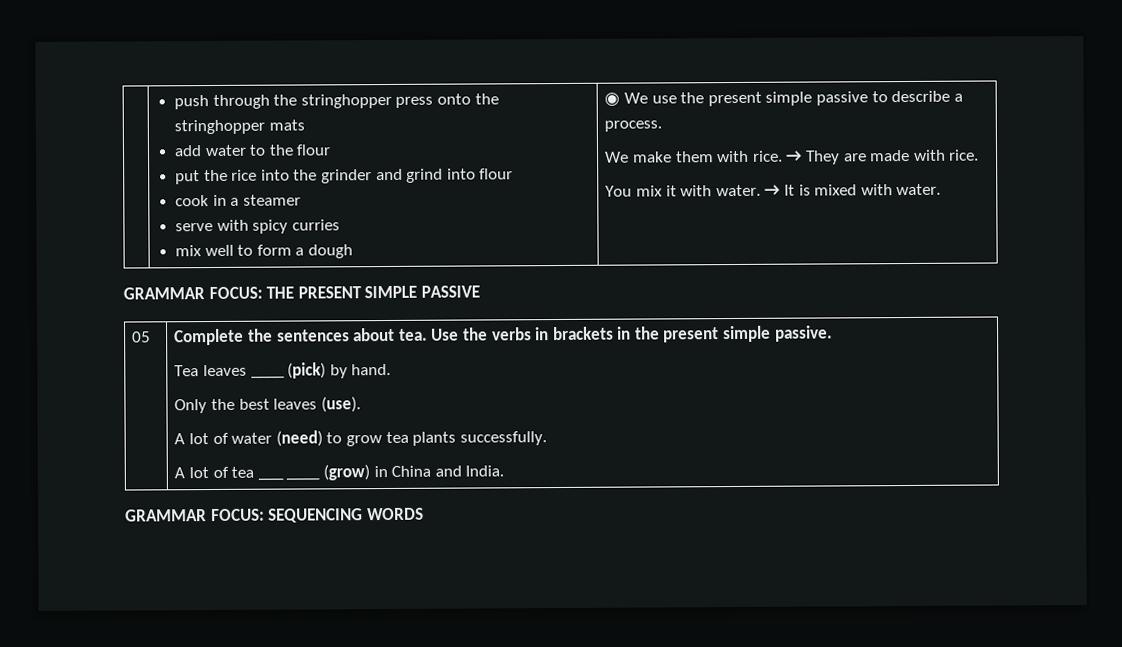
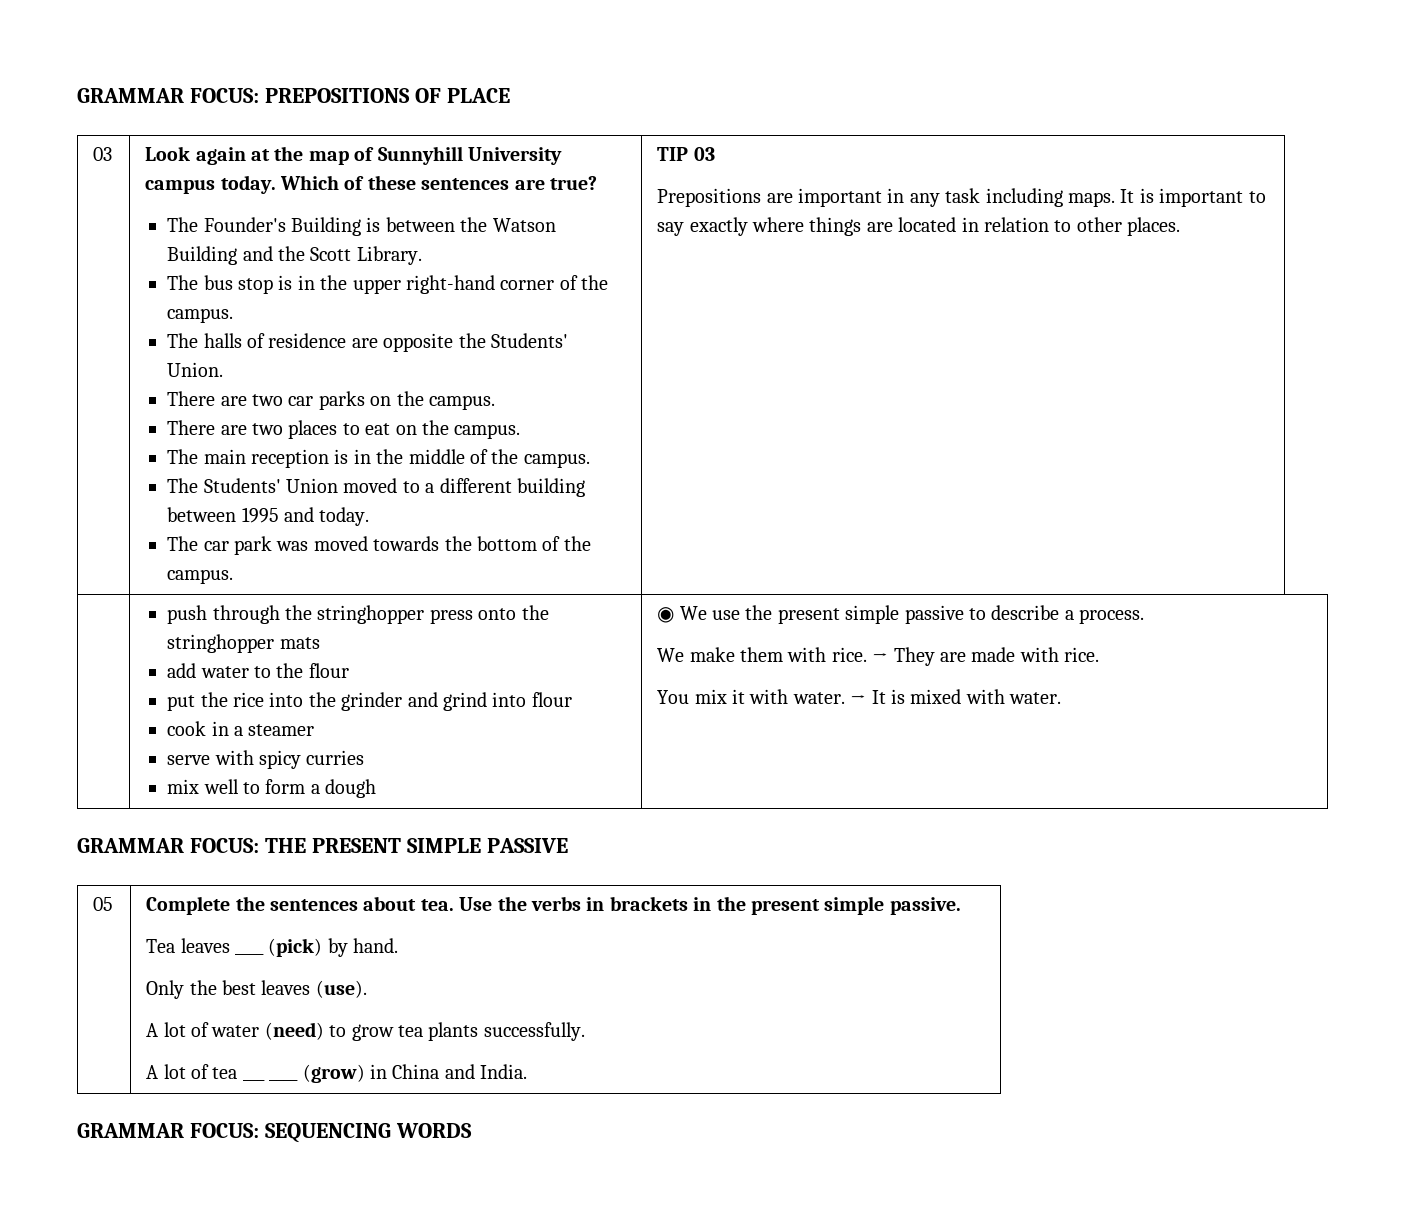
+ GRAMMAR FOCUS: PREPOSITIONS OF PLACE
+ 03 | Look again at the map of Sunnyhill University campus today. Which of these sentences are true?
+ The Founder's Building is between the Watson Building and the Scott Library.
+ The bus stop is in the upper right-hand corner of the campus.
+ The halls of residence are opposite the Students' Union.
+ There are two car parks on the campus.
+ There are two places to eat on the campus.
+ The main reception is in the middle of the campus.
+ The Students' Union moved to a different building between 1995 and today.
+ The car park was moved towards the bottom of the campus. | TIP 03
+ Prepositions are important in any task including maps. It is important to say exactly where things are located in relation to other places.

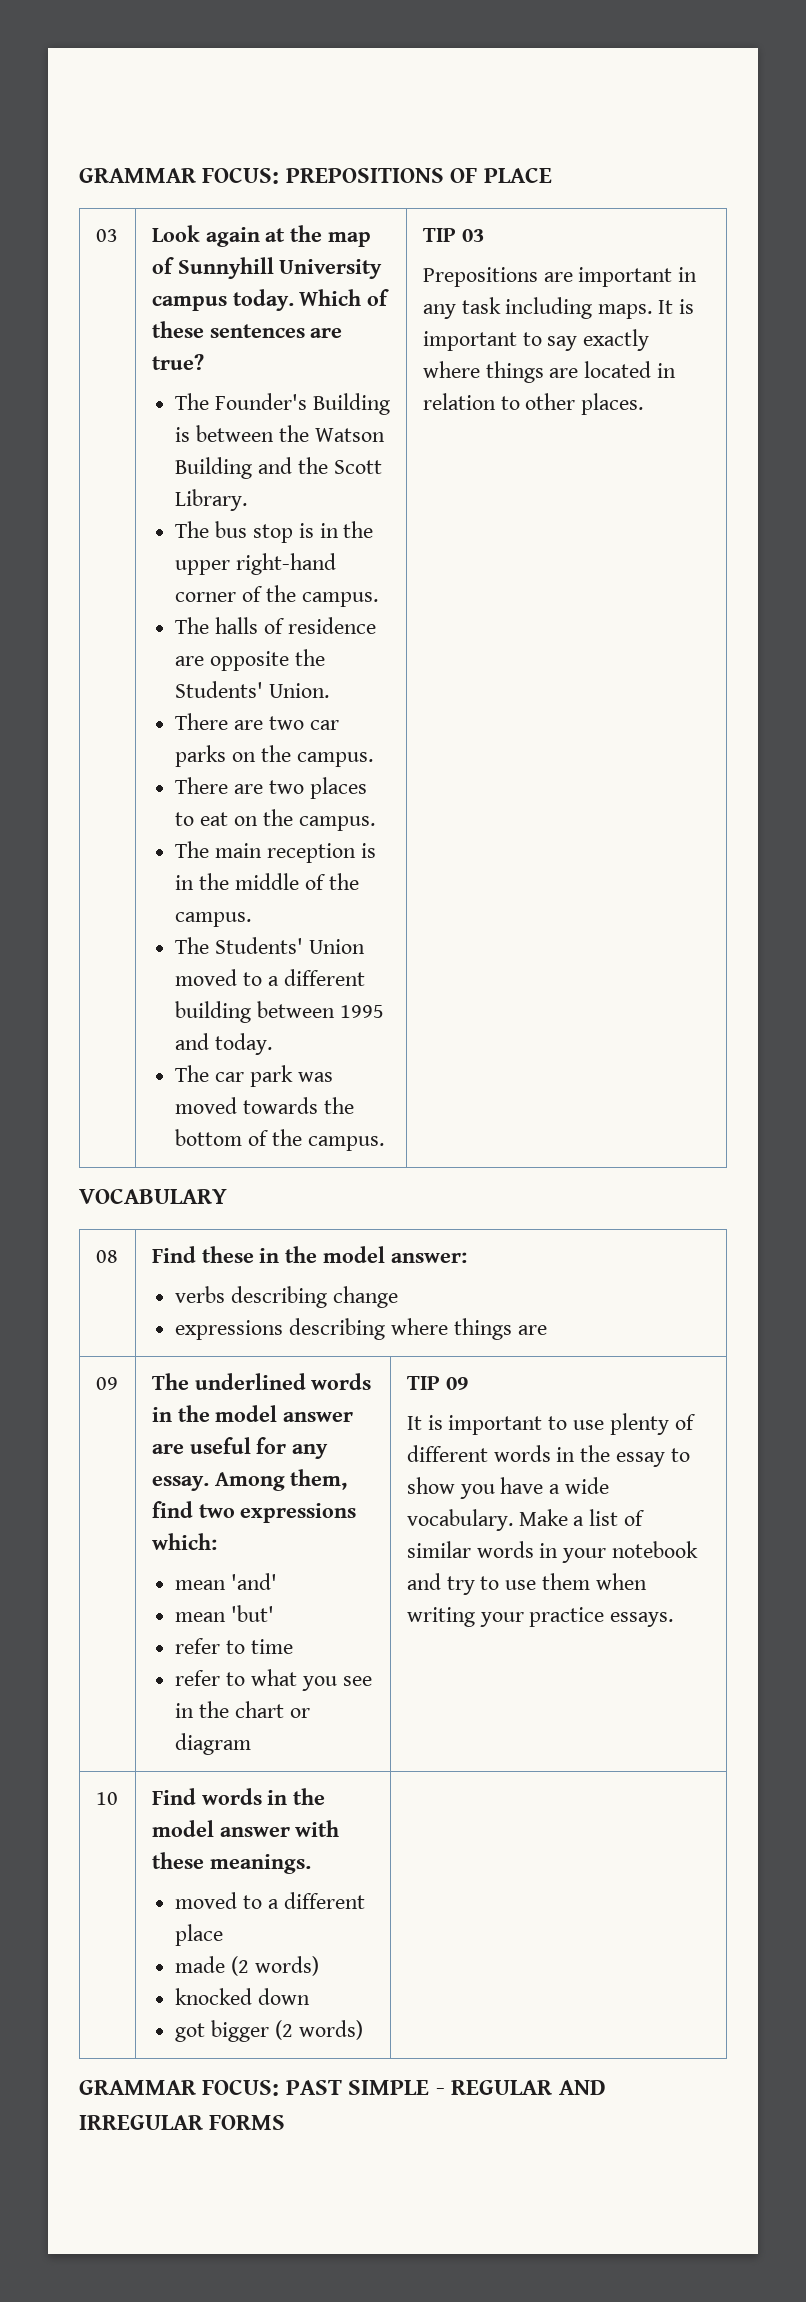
- push through the stringhopper press onto the stringhopper mats
- add water to the flour
- put the rice into the grinder and grind into flour
- cook in a steamer
- serve with spicy curries
- mix well to form a dough | ◉ We use the present simple passive to describe a process.
- We make them with rice. → They are made with rice.
- You mix it with water. → It is mixed with water.
- GRAMMAR FOCUS: THE PRESENT SIMPLE PASSIVE
- 05 | Complete the sentences about tea. Use the verbs in brackets in the present simple passive.
- Tea leaves ____ (pick) by hand.
- Only the best leaves (use).
- A lot of water (need) to grow tea plants successfully.
- A lot of tea ___ ____ (grow) in China and India.
- GRAMMAR FOCUS: SEQUENCING WORDS
+ VOCABULARY
+ 08 | Find these in the model answer:
+ verbs describing change
+ expressions describing where things are
+ 09 | The underlined words in the model answer are useful for any essay. Among them, find two expressions which:
+ mean 'and'
+ mean 'but'
+ refer to time
+ refer to what you see in the chart or diagram | TIP 09
+ It is important to use plenty of different words in the essay to show you have a wide vocabulary. Make a list of similar words in your notebook and try to use them when writing your practice essays.
+ 10 | Find words in the model answer with these meanings.
+ moved to a different place
+ made (2 words)
+ knocked down
+ got bigger (2 words) |
+ GRAMMAR FOCUS: PAST SIMPLE - REGULAR AND IRREGULAR FORMS

